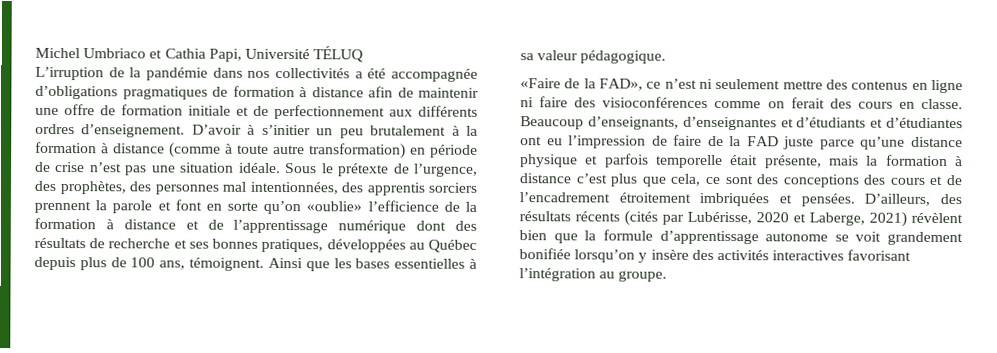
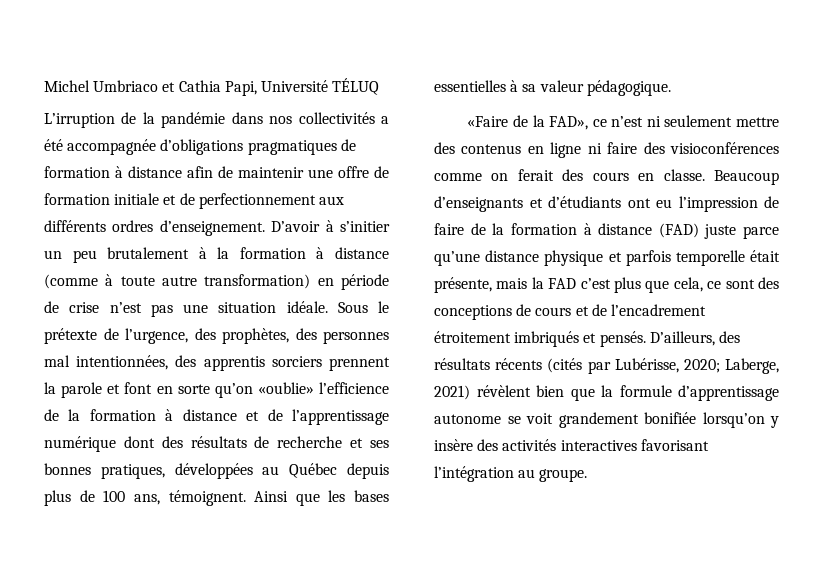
- Beaucoup d’enseignants, d’enseignantes et d’étudiants et d’étudiantes ont eu l’impression de faire de la FAD juste parce qu’une distance physique et parfois temporelle était présente, mais la formation à distance c’est plus que cela, ce sont des conceptions des cours et de l’encadrement étroitement imbriquées et pensées.
+ Beaucoup d’enseignants et d’étudiants ont eu l’impression de faire de la formation à distance (FAD) juste parce qu’une distance physique et parfois temporelle était présente, mais la FAD c’est plus que cela, ce sont des conceptions de cours et de l’encadrement étroitement imbriqués et pensés.
- D’ailleurs, des résultats récents (cités par Lubérisse, 2020 et Laberge, 2021) révèlent bien que la formule d’apprentissage autonome se voit grandement bonifiée lorsqu’on y insère des activités interactives favorisant l’intégration au groupe.
+ D’ailleurs, des résultats récents (cités par Lubérisse, 2020; Laberge, 2021) révèlent bien que la formule d’apprentissage autonome se voit grandement bonifiée lorsqu’on y insère des activités interactives favorisant l’intégration au groupe.

